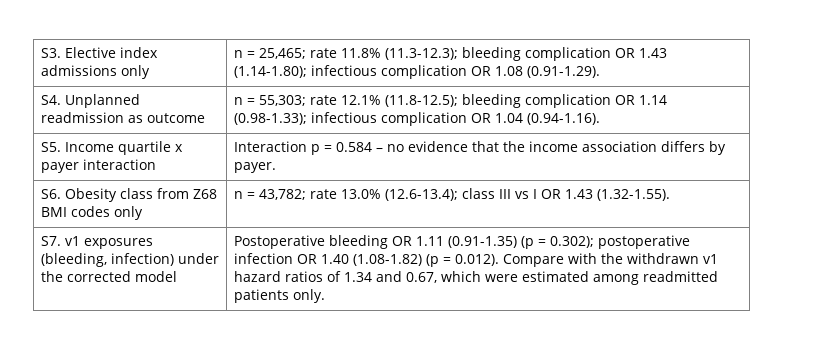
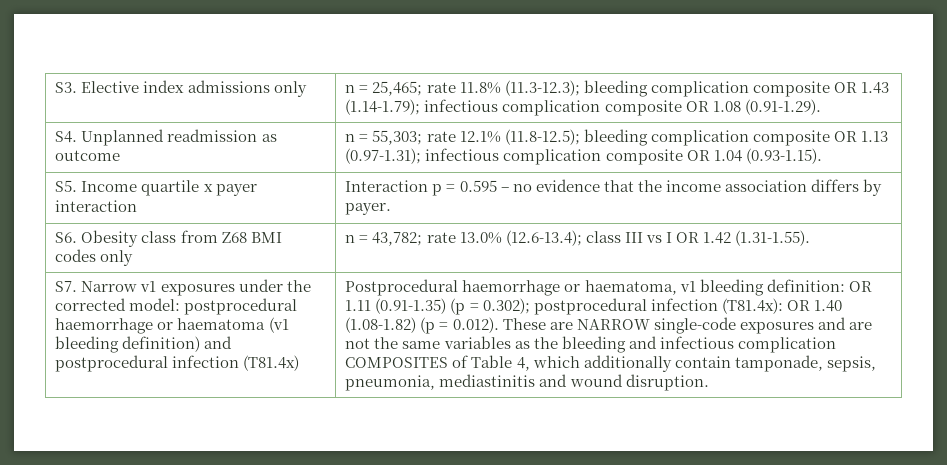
- S3. Elective index admissions only | n = 25,465; rate 11.8% (11.3-12.3); bleeding complication OR 1.43 (1.14-1.80); infectious complication OR 1.08 (0.91-1.29).
+ S3. Elective index admissions only | n = 25,465; rate 11.8% (11.3-12.3); bleeding complication composite OR 1.43 (1.14-1.79); infectious complication composite OR 1.08 (0.91-1.29).
- S4. Unplanned readmission as outcome | n = 55,303; rate 12.1% (11.8-12.5); bleeding complication OR 1.14 (0.98-1.33); infectious complication OR 1.04 (0.94-1.16).
+ S4. Unplanned readmission as outcome | n = 55,303; rate 12.1% (11.8-12.5); bleeding complication composite OR 1.13 (0.97-1.31); infectious complication composite OR 1.04 (0.93-1.15).
- S5. Income quartile x payer interaction | Interaction p = 0.584 – no evidence that the income association differs by payer.
+ S5. Income quartile x payer interaction | Interaction p = 0.595 – no evidence that the income association differs by payer.
- S6. Obesity class from Z68 BMI codes only | n = 43,782; rate 13.0% (12.6-13.4); class III vs I OR 1.43 (1.32-1.55).
+ S6. Obesity class from Z68 BMI codes only | n = 43,782; rate 13.0% (12.6-13.4); class III vs I OR 1.42 (1.31-1.55).
- S7. v1 exposures (bleeding, infection) under the corrected model | Postoperative bleeding OR 1.11 (0.91-1.35) (p = 0.302); postoperative infection OR 1.40 (1.08-1.82) (p = 0.012). Compare with the withdrawn v1 hazard ratios of 1.34 and 0.67, which were estimated among readmitted patients only.
+ S7. Narrow v1 exposures under the corrected model: postprocedural haemorrhage or haematoma (v1 bleeding definition) and postprocedural infection (T81.4x) | Postprocedural haemorrhage or haematoma, v1 bleeding definition: OR 1.11 (0.91-1.35) (p = 0.302); postprocedural infection (T81.4x): OR 1.40 (1.08-1.82) (p = 0.012). These are NARROW single-code exposures and are not the same variables as the bleeding and infectious complication COMPOSITES of Table 4, which additionally contain tamponade, sepsis, pneumonia, mediastinitis and wound disruption.

